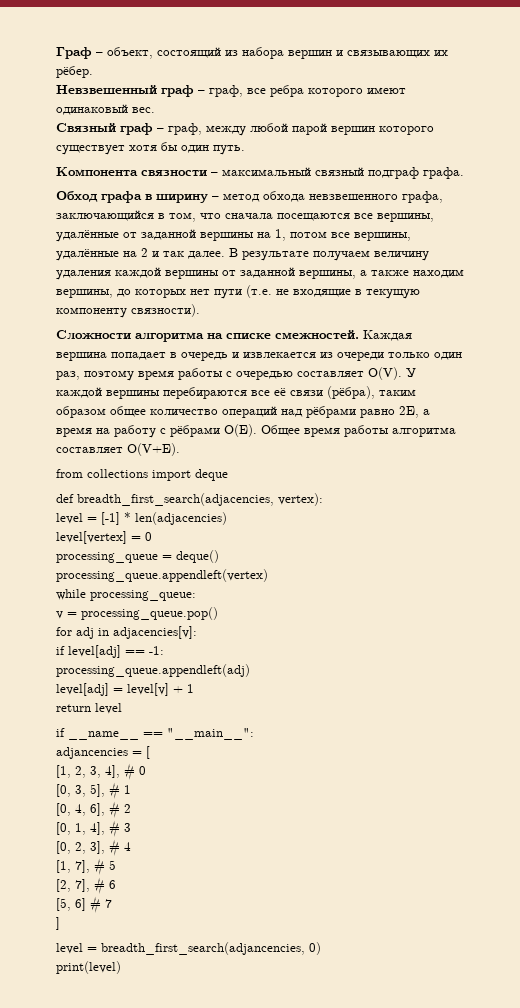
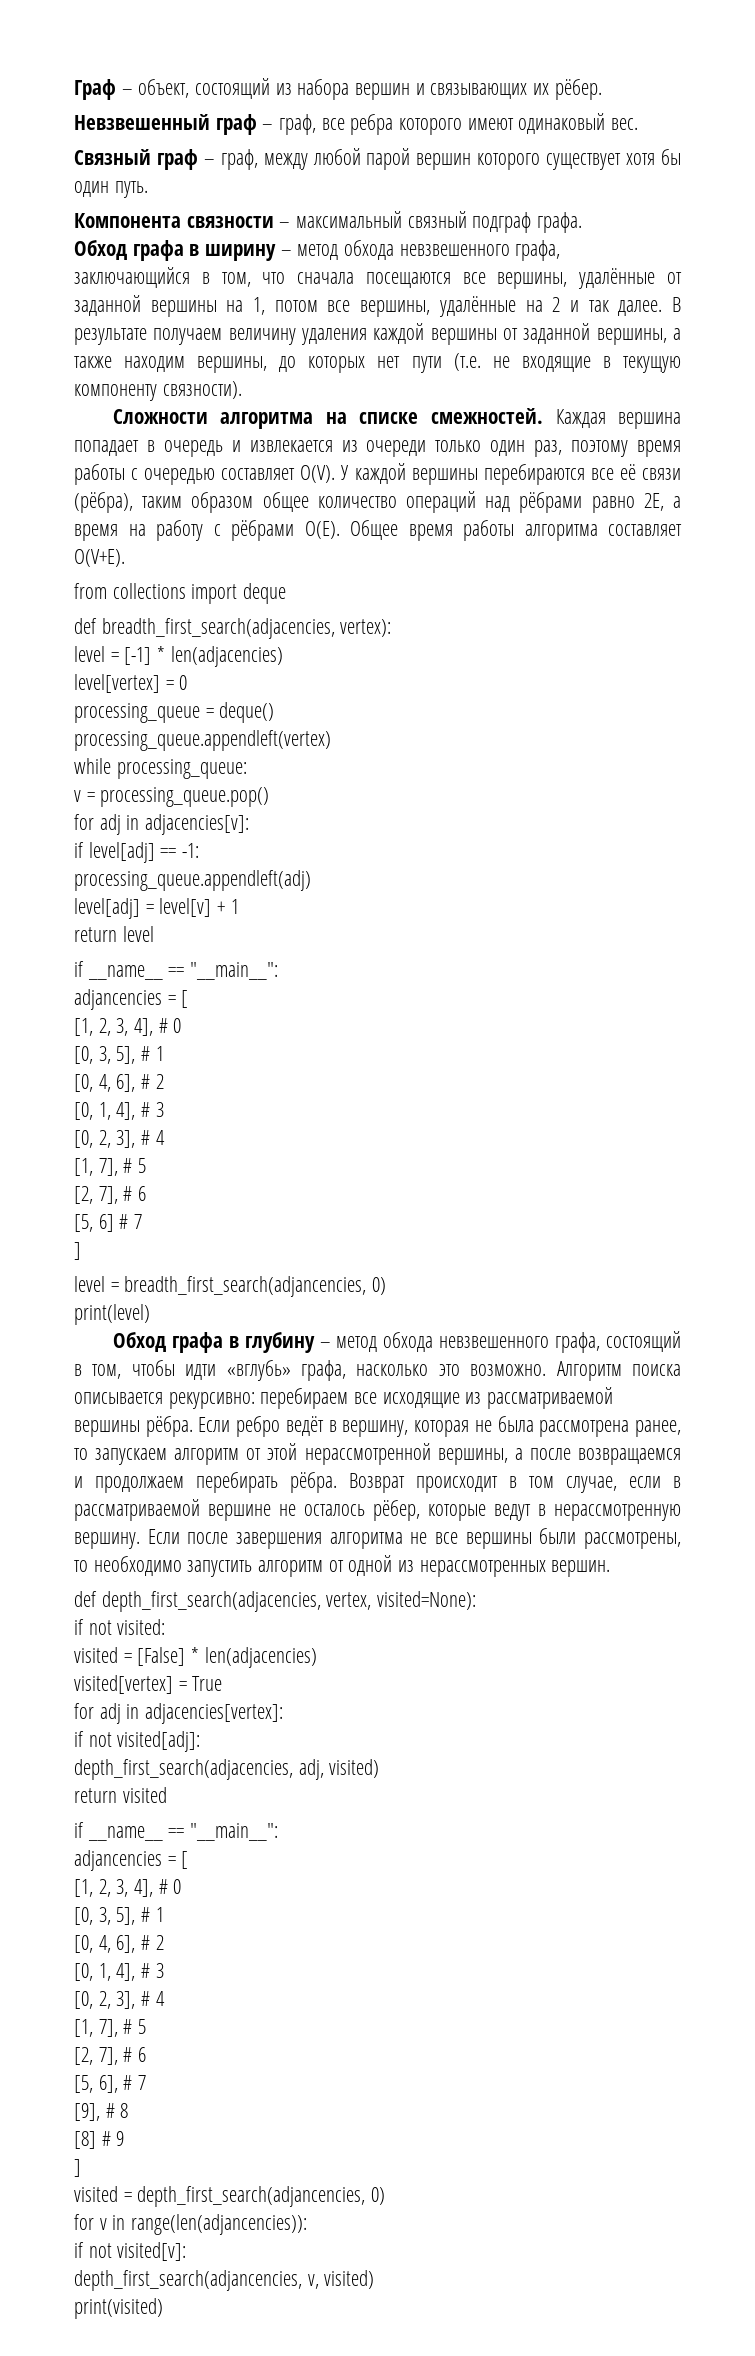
+ Обход графа в глубину – метод обхода невзвешенного графа, состоящий в том, чтобы идти «вглубь» графа, насколько это возможно. Алгоритм поиска описывается рекурсивно: перебираем все исходящие из рассматриваемой вершины рёбра. Если ребро ведёт в вершину, которая не была рассмотрена ранее, то запускаем алгоритм от этой нерассмотренной вершины, а после возвращаемся и продолжаем перебирать рёбра. Возврат происходит в том случае, если в рассматриваемой вершине не осталось рёбер, которые ведут в нерассмотренную вершину. Если после завершения алгоритма не все вершины были рассмотрены, то необходимо запустить алгоритм от одной из нерассмотренных вершин.
+ def depth_first_search(adjacencies, vertex, visited=None):
+ if not visited:
+ visited = [False] * len(adjacencies)
+ visited[vertex] = True
+ for adj in adjacencies[vertex]:
+ if not visited[adj]:
+ depth_first_search(adjacencies, adj, visited)
+ return visited
+ if __name__ == "__main__":
+ adjancencies = [
+ [1, 2, 3, 4], # 0
+ [0, 3, 5], # 1
+ [0, 4, 6], # 2
+ [0, 1, 4], # 3
+ [0, 2, 3], # 4
+ [1, 7], # 5
+ [2, 7], # 6
+ [5, 6], # 7
+ [9], # 8
+ [8] # 9
+ ]
+ visited = depth_first_search(adjancencies, 0)
+ for v in range(len(adjancencies)):
+ if not visited[v]:
+ depth_first_search(adjancencies, v, visited)
+ print(visited)

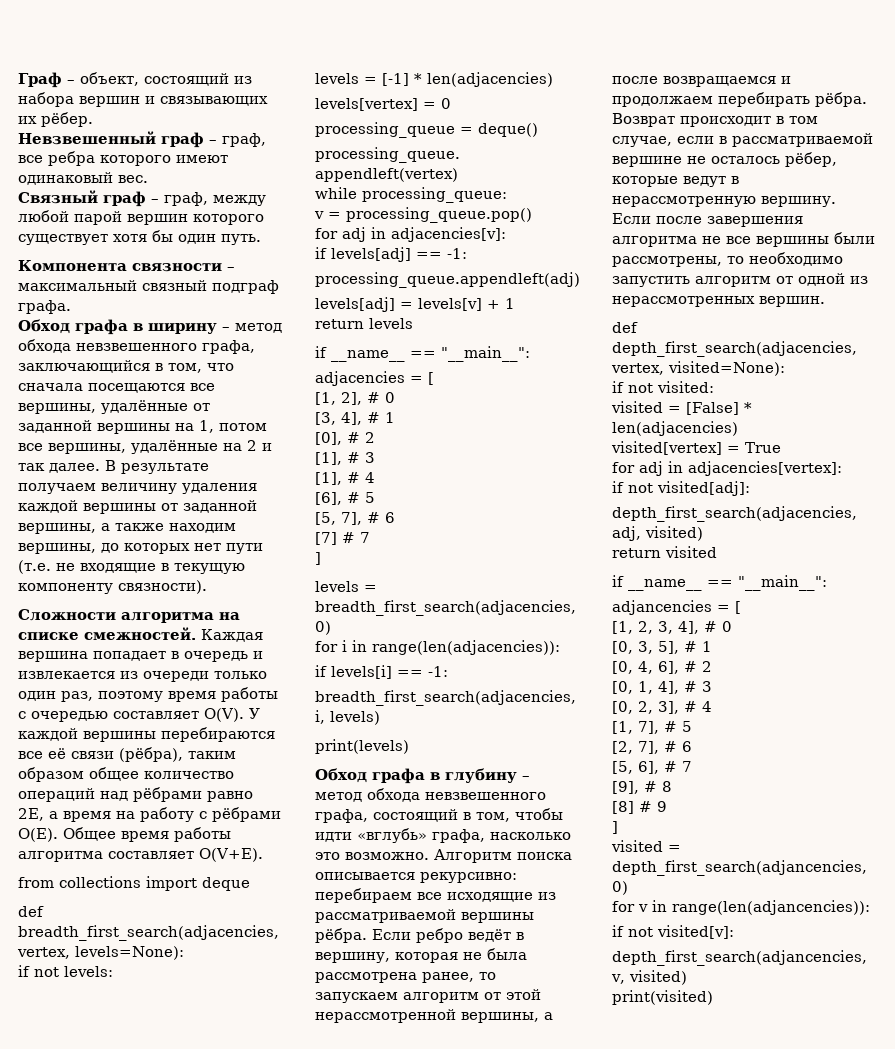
- def breadth_first_search(adjacencies, vertex):
- level = [-1] * len(adjacencies)
+ def breadth_first_search(adjacencies, vertex, levels=None):
+ if not levels:
+ levels = [-1] * len(adjacencies)
- level[vertex] = 0
+ levels[vertex] = 0
- if level[adj] == -1:
+ if levels[adj] == -1:
- level[adj] = level[v] + 1
+ levels[adj] = levels[v] + 1
- return level
+ return levels
  if __name__ == "__main__":
- adjancencies = [
- [1, 2, 3, 4], # 0
- [0, 3, 5], # 1
- [0, 4, 6], # 2
- [0, 1, 4], # 3
- [0, 2, 3], # 4
- [1, 7], # 5
- [2, 7], # 6
- [5, 6] # 7
+ adjacencies = [
+ [1, 2], # 0
+ [3, 4], # 1
+ [0], # 2
+ [1], # 3
+ [1], # 4
+ [6], # 5
+ [5, 7], # 6
+ [7] # 7
- level = breadth_first_search(adjancencies, 0)
- print(level)
+ levels = breadth_first_search(adjacencies, 0)
+ for i in range(len(adjacencies)):
+ if levels[i] == -1:
+ breadth_first_search(adjacencies, i, levels)
+ print(levels)

